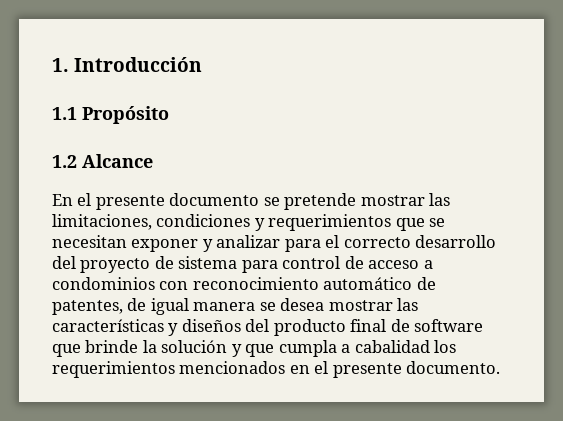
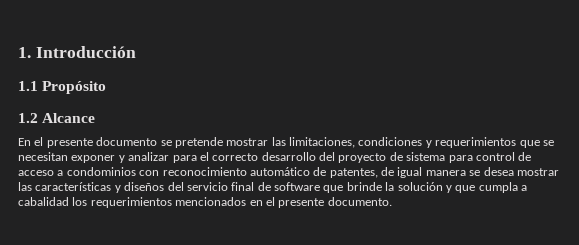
- En el presente documento se pretende mostrar las limitaciones, condiciones y requerimientos que se necesitan exponer y analizar para el correcto desarrollo del proyecto de sistema para control de acceso a condominios con reconocimiento automático de patentes, de igual manera se desea mostrar las características y diseños del producto final de software que brinde la solución y que cumpla a cabalidad los requerimientos mencionados en el presente documento.
+ En el presente documento se pretende mostrar las limitaciones, condiciones y requerimientos que se necesitan exponer y analizar para el correcto desarrollo del proyecto de sistema para control de acceso a condominios con reconocimiento automático de patentes, de igual manera se desea mostrar las características y diseños del servicio final de software que brinde la solución y que cumpla a cabalidad los requerimientos mencionados en el presente documento.

